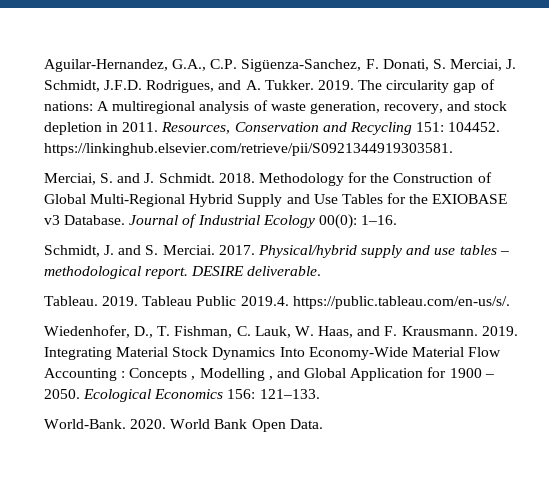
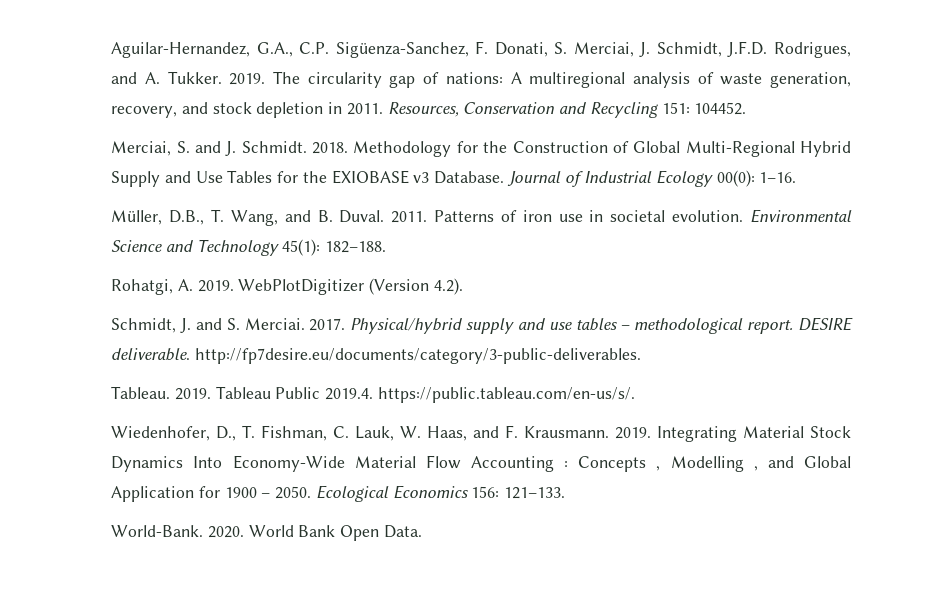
- Resources, Conservation and Recycling 151: 104452. https://linkinghub.elsevier.com/retrieve/pii/S0921344919303581.
+ Resources, Conservation and Recycling 151: 104452.
+ Müller, D.B., T. Wang, and B. Duval. 2011. Patterns of iron use in societal evolution. Environmental Science and Technology 45(1): 182–188.
+ Rohatgi, A. 2019. WebPlotDigitizer (Version 4.2).
- DESIRE deliverable.
+ DESIRE deliverable. http://fp7desire.eu/documents/category/3-public-deliverables.

